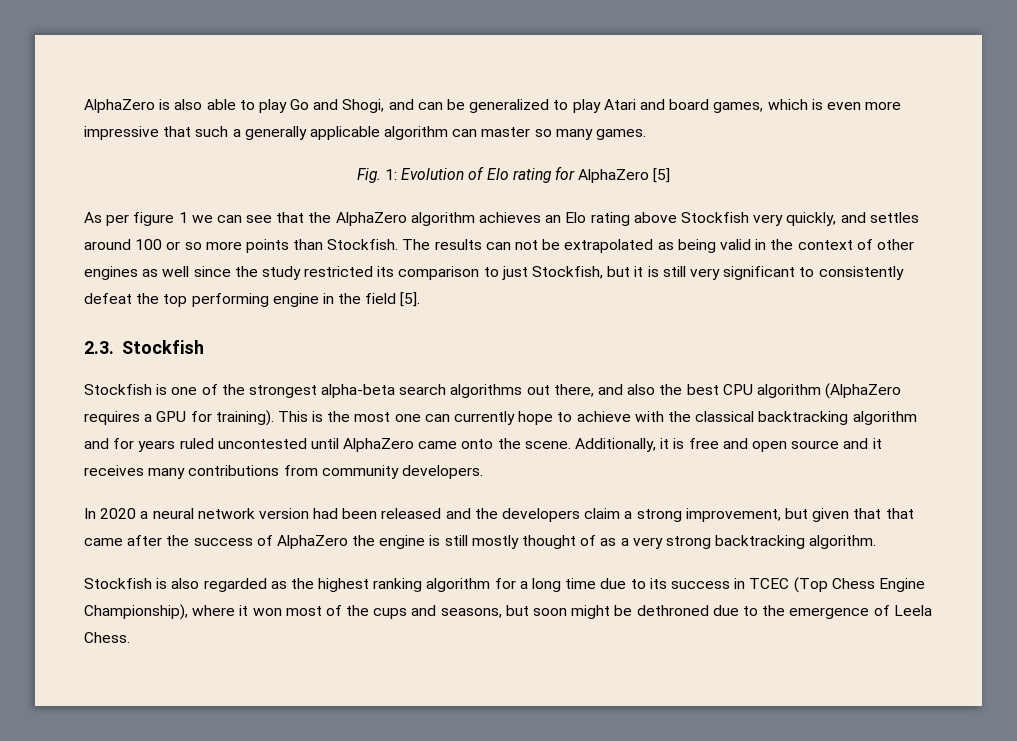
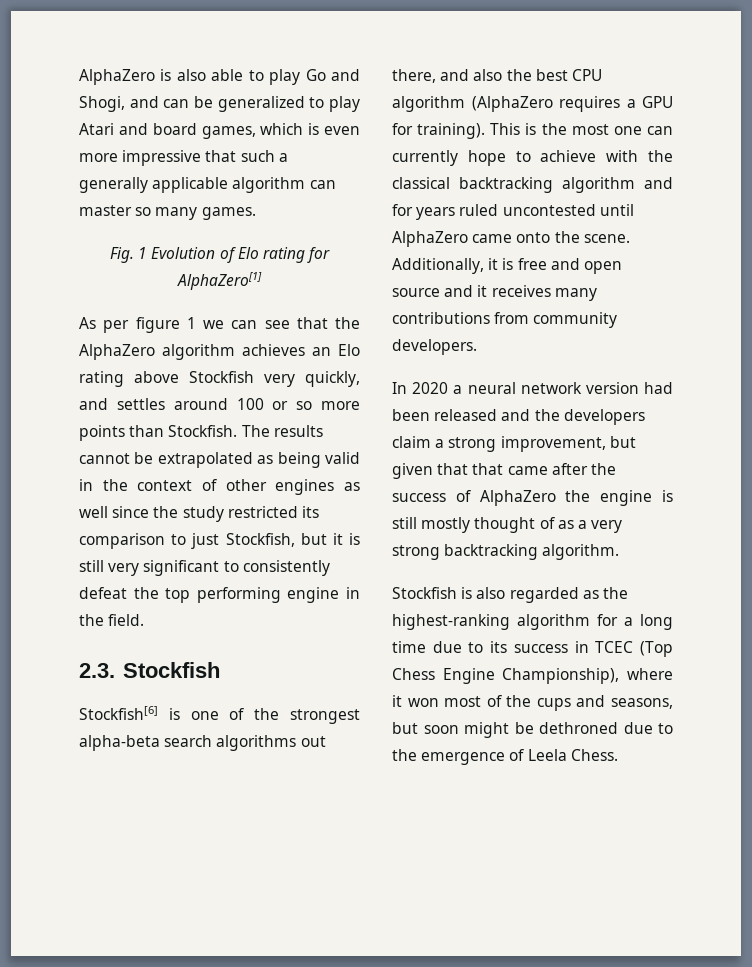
- Fig. 1: Evolution of Elo rating for AlphaZero [5]
+ Fig. 1 Evolution of Elo rating for AlphaZero[1]
- The results can not be extrapolated as being valid in the context of other engines as well since the study restricted its comparison to just Stockfish, but it is still very significant to consistently defeat the top performing engine in the field [5].
+ The results cannot be extrapolated as being valid in the context of other engines as well since the study restricted its comparison to just Stockfish, but it is still very significant to consistently defeat the top performing engine in the field.
- Stockfish is one of the strongest alpha-beta search algorithms out there, and also the best CPU algorithm (AlphaZero requires a GPU for training).
+ Stockfish[6] is one of the strongest alpha-beta search algorithms out there, and also the best CPU algorithm (AlphaZero requires a GPU for training).
- Stockfish is also regarded as the highest ranking algorithm for a long time due to its success in TCEC (Top Chess Engine Championship), where it won most of the cups and seasons, but soon might be dethroned due to the emergence of Leela Chess.
+ Stockfish is also regarded as the highest-ranking algorithm for a long time due to its success in TCEC (Top Chess Engine Championship), where it won most of the cups and seasons, but soon might be dethroned due to the emergence of Leela Chess.

